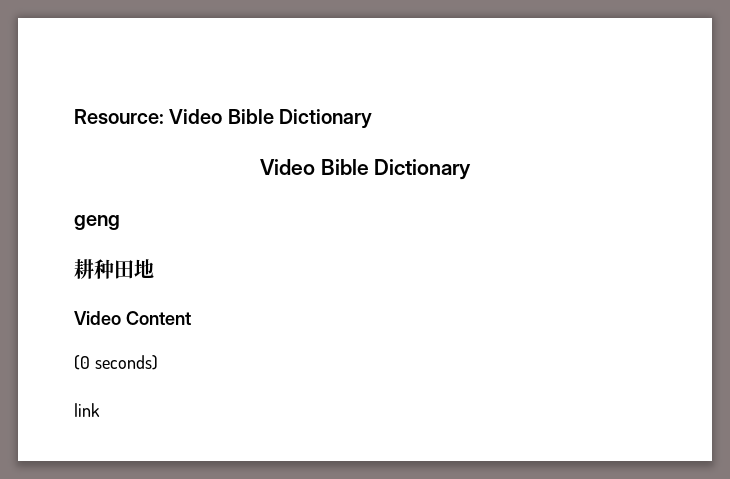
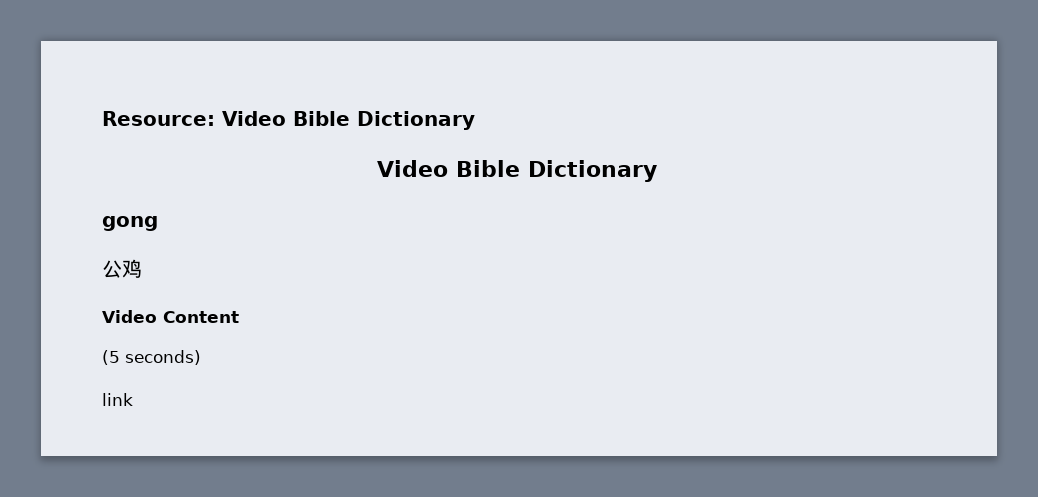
- geng
- 耕种田地
+ gong
+ 公鸡
- (0 seconds)
+ (5 seconds)

